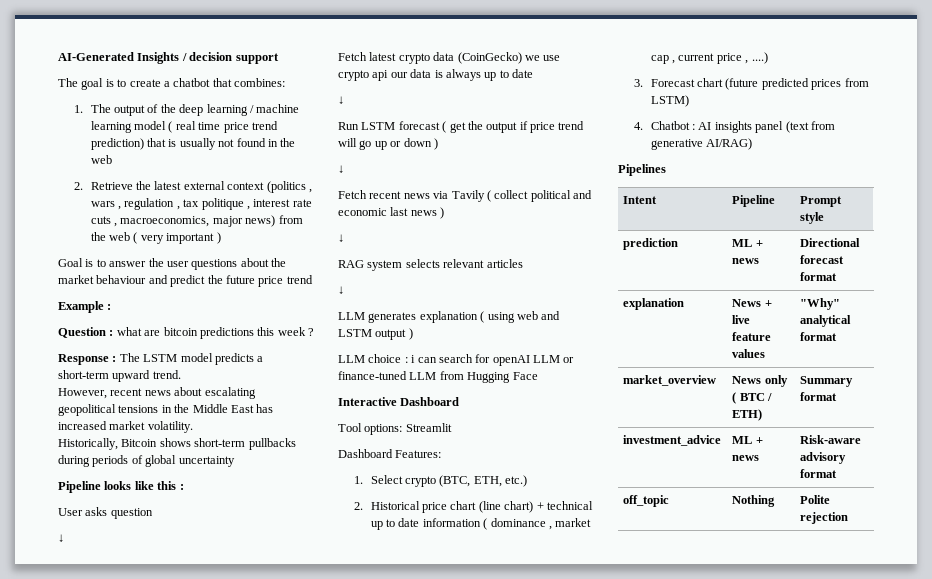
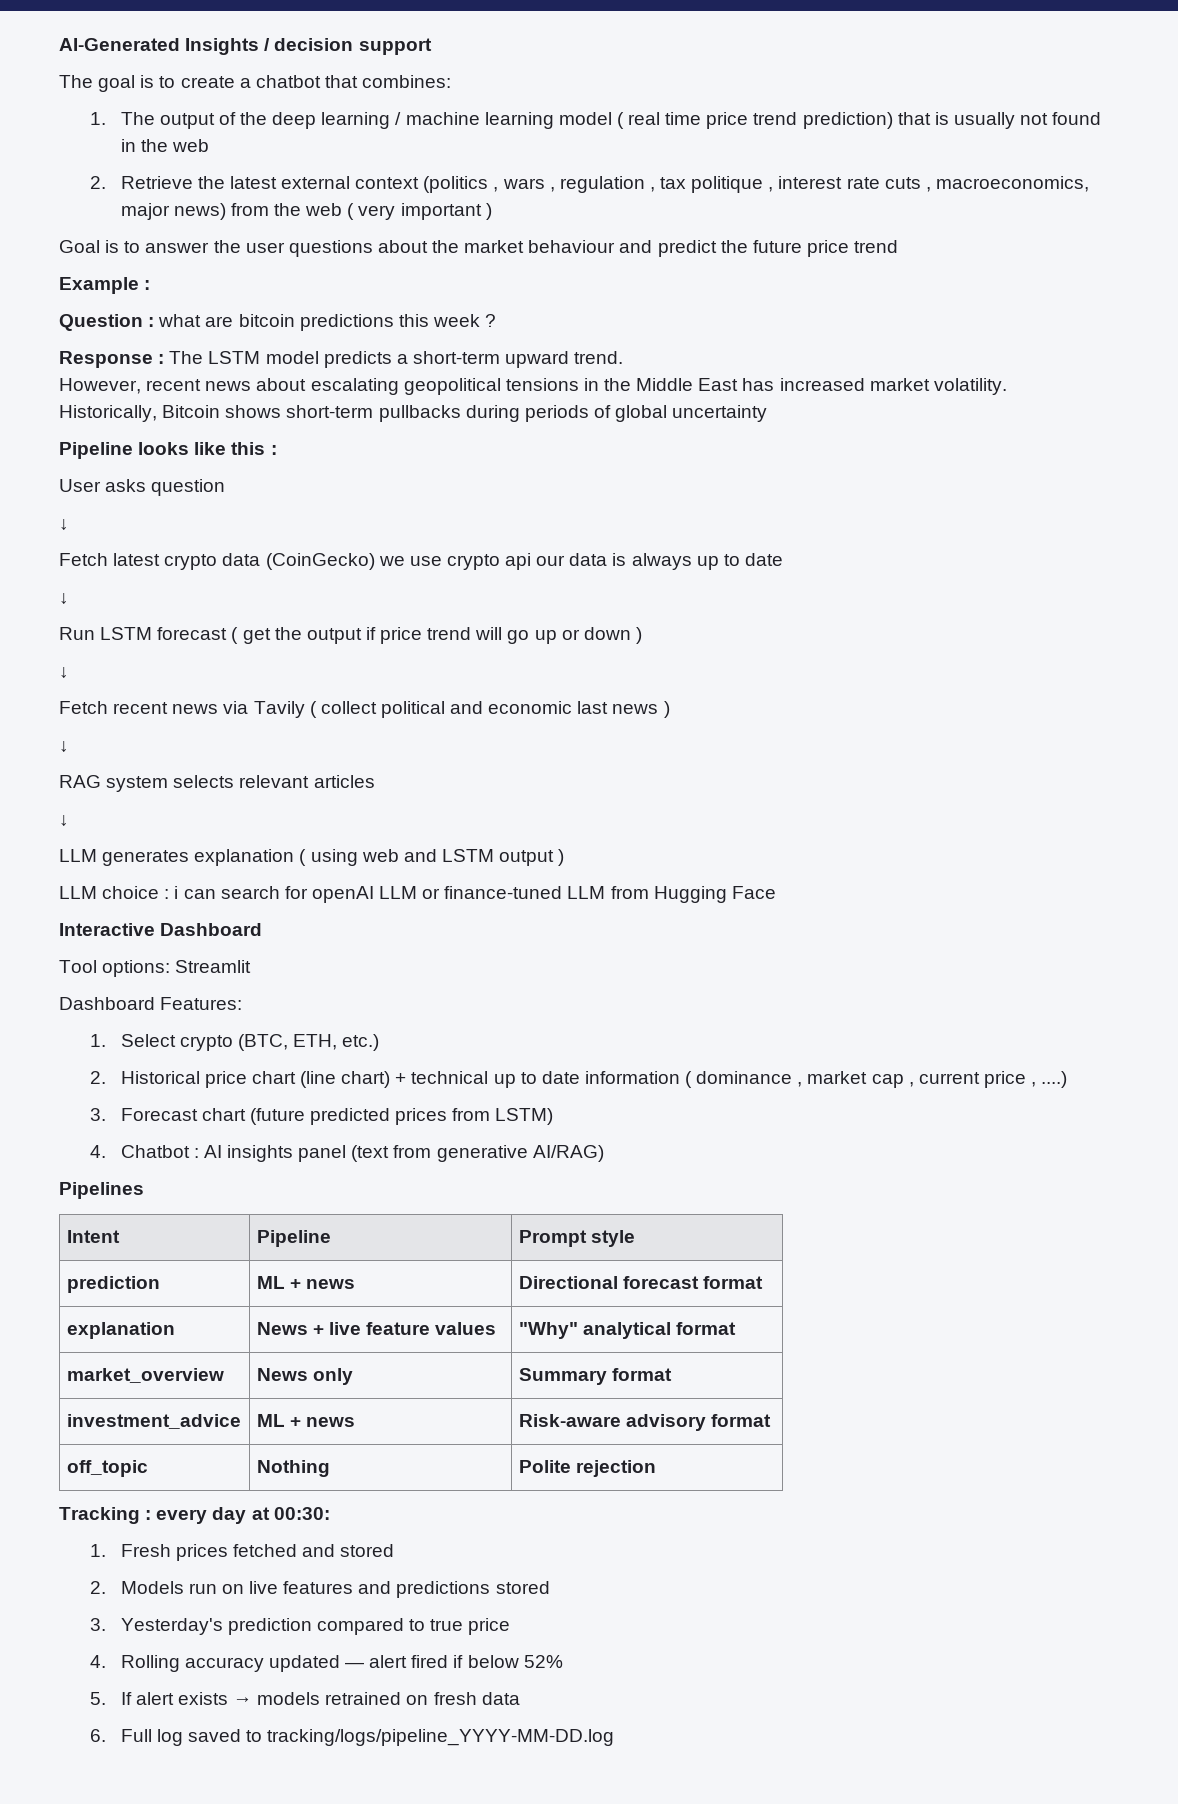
- market_overview | News only ( BTC / ETH) | Summary format
+ market_overview | News only | Summary format
+ Tracking : every day at 00:30:
+ 1. Fresh prices fetched and stored
+ 2. Models run on live features and predictions stored
+ 3. Yesterday's prediction compared to true price
+ 4. Rolling accuracy updated — alert fired if below 52%
+ 5. If alert exists → models retrained on fresh data
+ 6. Full log saved to tracking/logs/pipeline_YYYY-MM-DD.log

